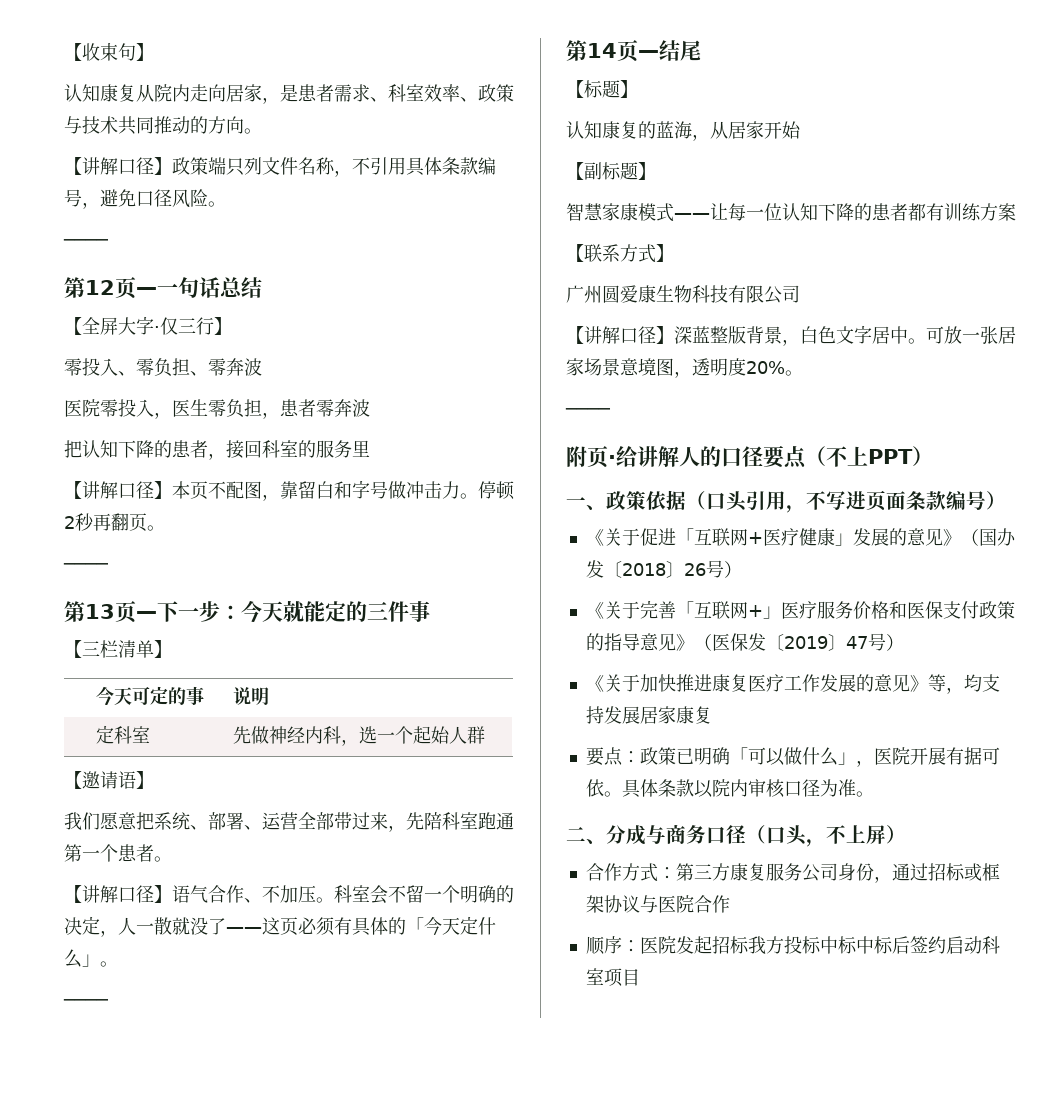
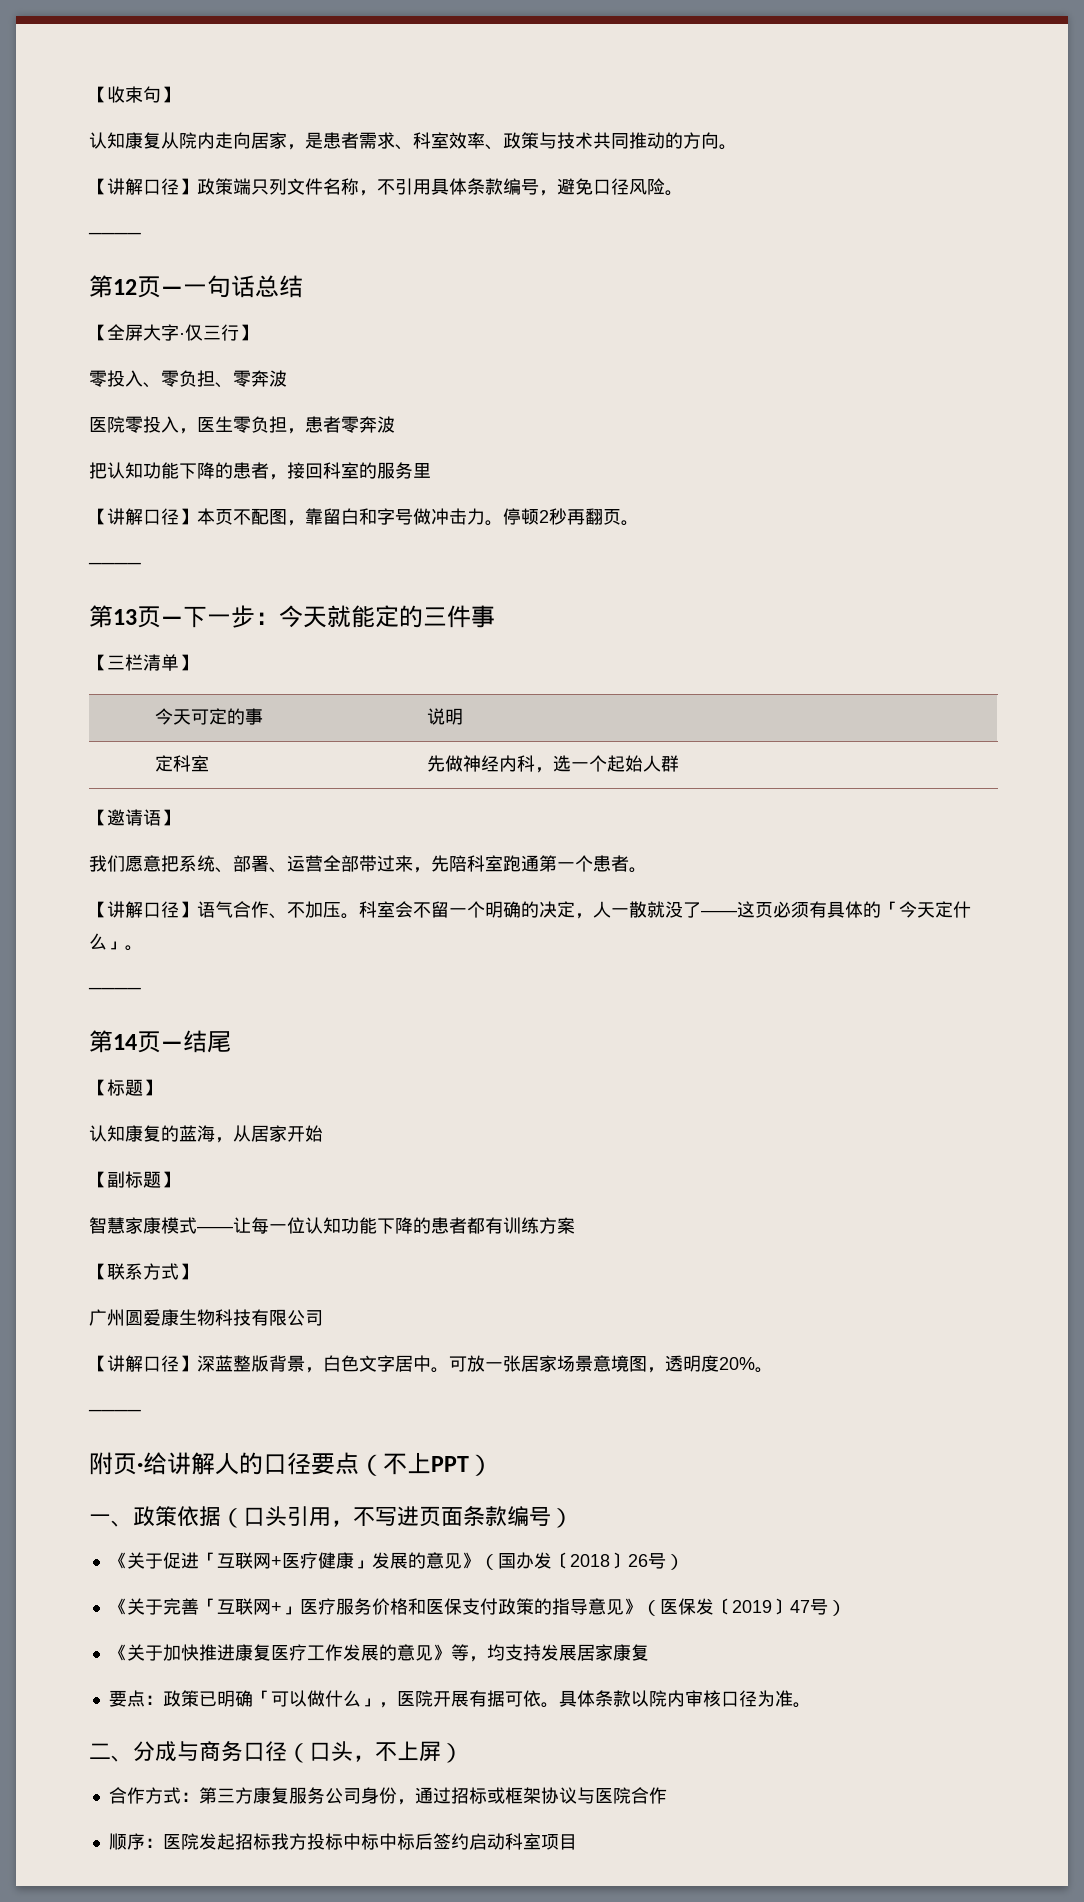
- 把认知下降的患者，接回科室的服务里
+ 把认知功能下降的患者，接回科室的服务里
- 智慧家康模式——让每一位认知下降的患者都有训练方案
+ 智慧家康模式——让每一位认知功能下降的患者都有训练方案

